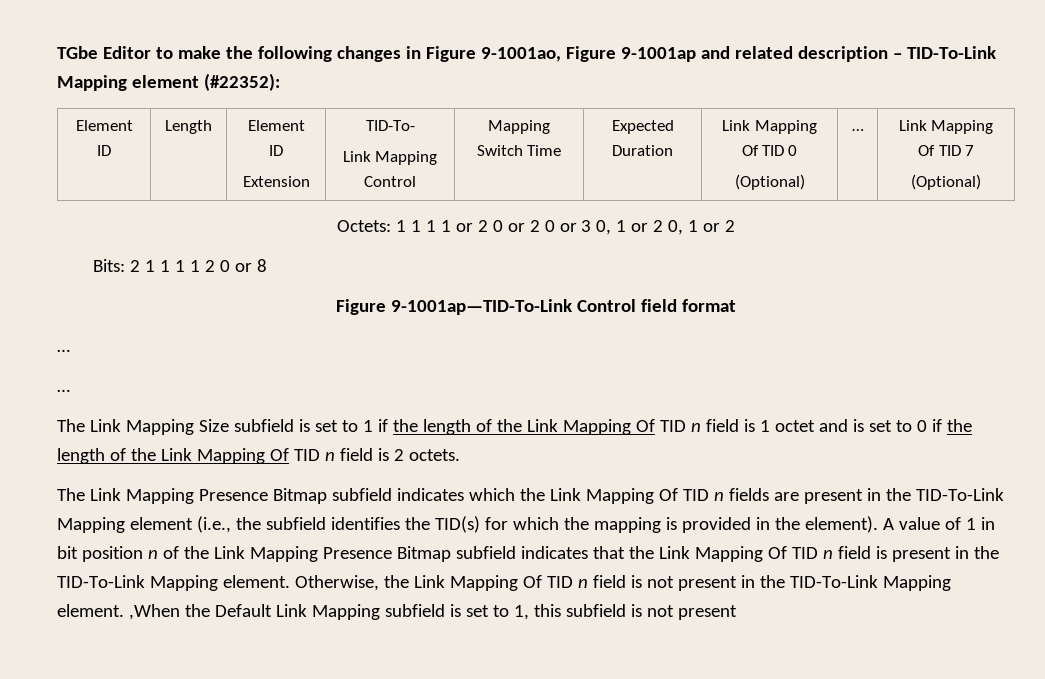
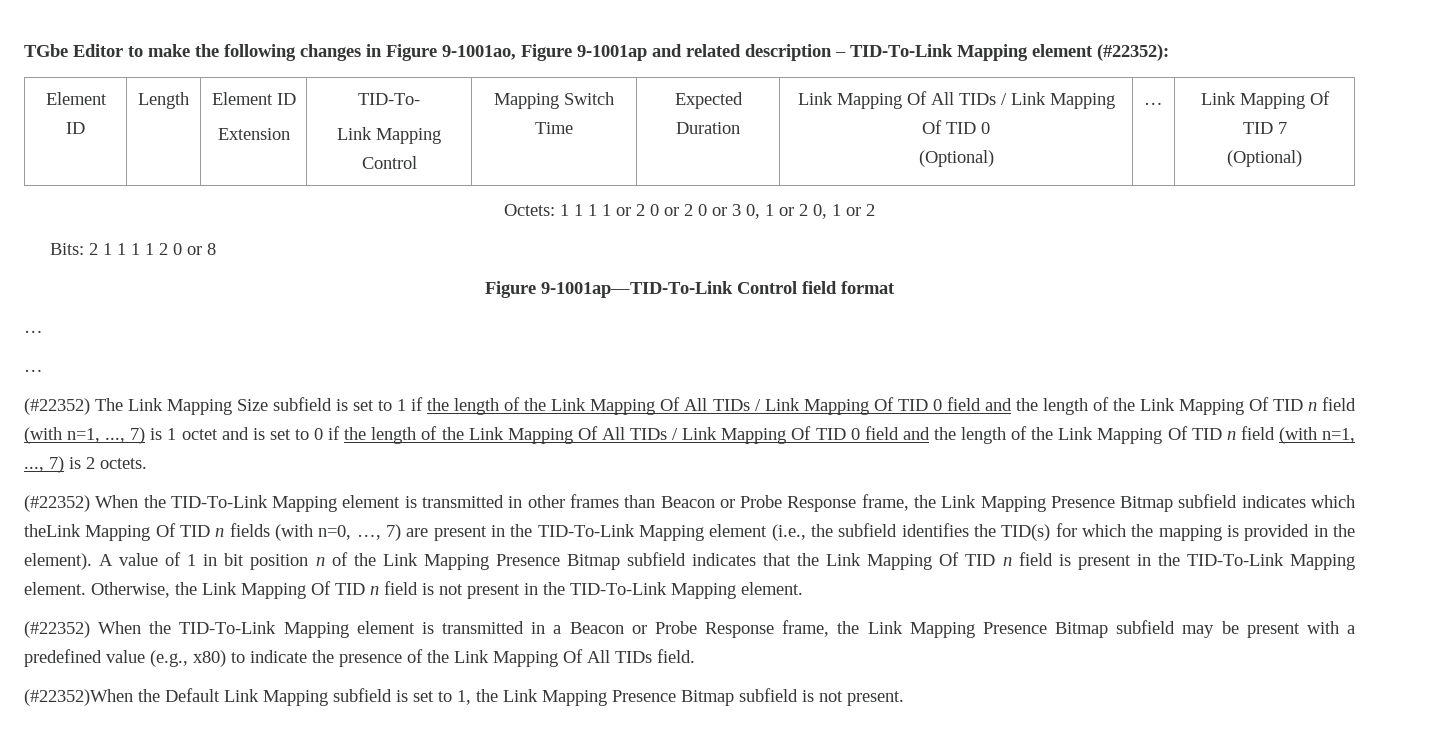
  Element ID | Length | Element ID
  Extension | TID-To-
- Link Mapping Control | Mapping Switch Time | Expected Duration | Link Mapping Of TID 0
+ Link Mapping Control | Mapping Switch Time | Expected Duration | Link Mapping Of All TIDs / Link Mapping Of TID 0
- The Link Mapping Size subfield is set to 1 if the length of the Link Mapping Of TID n field is 1 octet and is set to 0 if the length of the Link Mapping Of TID n field is 2 octets.
- The Link Mapping Presence Bitmap subfield indicates which the Link Mapping Of TID n fields are present in the TID-To-Link Mapping element (i.e., the subfield identifies the TID(s) for which the mapping is provided in the element).
+ (#22352) The Link Mapping Size subfield is set to 1 if the length of the Link Mapping Of All TIDs / Link Mapping Of TID 0 field and the length of the Link Mapping Of TID n field (with n=1, ..., 7) is 1 octet and is set to 0 if the length of the Link Mapping Of All TIDs / Link Mapping Of TID 0 field and the length of the Link Mapping Of TID n field (with n=1, ..., 7) is 2 octets.
+ (#22352) When the TID-To-Link Mapping element is transmitted in other frames than Beacon or Probe Response frame, the Link Mapping Presence Bitmap subfield indicates which theLink Mapping Of TID n fields (with n=0, …, 7) are present in the TID-To-Link Mapping element (i.e., the subfield identifies the TID(s) for which the mapping is provided in the element).
- Otherwise, the Link Mapping Of TID n field is not present in the TID-To-Link Mapping element. ,When the Default Link Mapping subfield is set to 1, this subfield is not present
+ Otherwise, the Link Mapping Of TID n field is not present in the TID-To-Link Mapping element.
+ (#22352) When the TID-To-Link Mapping element is transmitted in a Beacon or Probe Response frame, the Link Mapping Presence Bitmap subfield may be present with a predefined value (e.g., x80) to indicate the presence of the Link Mapping Of All TIDs field.
+ (#22352)When the Default Link Mapping subfield is set to 1, the Link Mapping Presence Bitmap subfield is not present.

